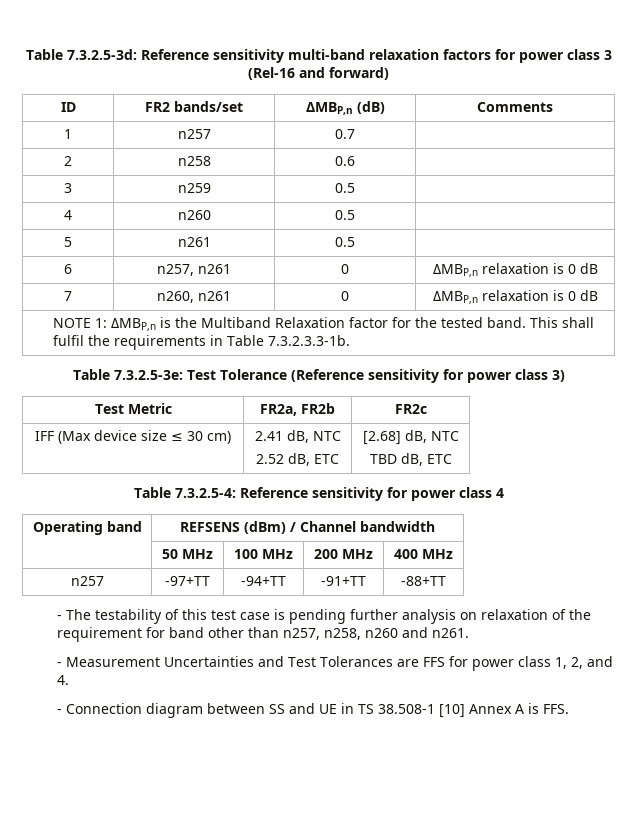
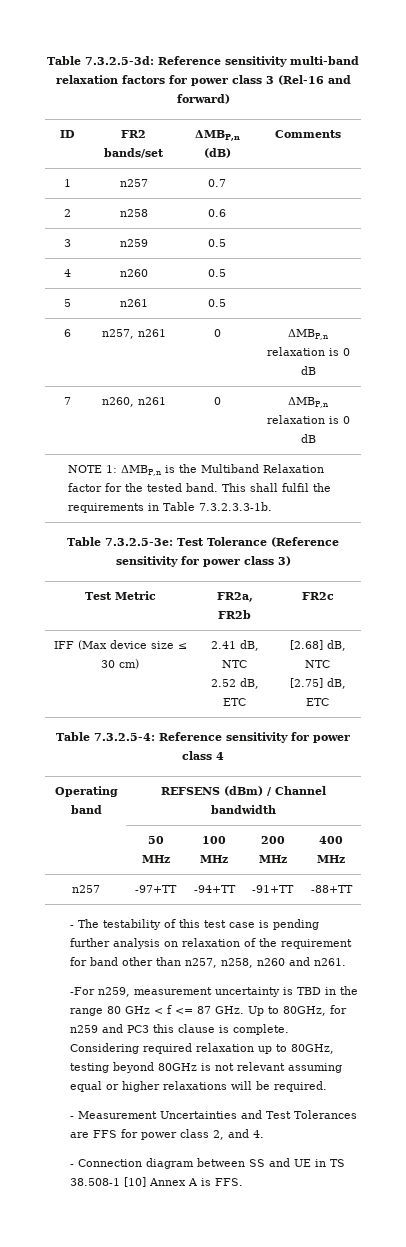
  IFF (Max device size ≤ 30 cm) | 2.41 dB, NTC
  2.52 dB, ETC | [2.68] dB, NTC
- TBD dB, ETC
+ [2.75] dB, ETC
+ -For n259, measurement uncertainty is TBD in the range 80 GHz < f <= 87 GHz. Up to 80GHz, for n259 and PC3 this clause is complete. Considering required relaxation up to 80GHz, testing beyond 80GHz is not relevant assuming equal or higher relaxations will be required.
- - Measurement Uncertainties and Test Tolerances are FFS for power class 1, 2, and 4.
+ - Measurement Uncertainties and Test Tolerances are FFS for power class 2, and 4.

